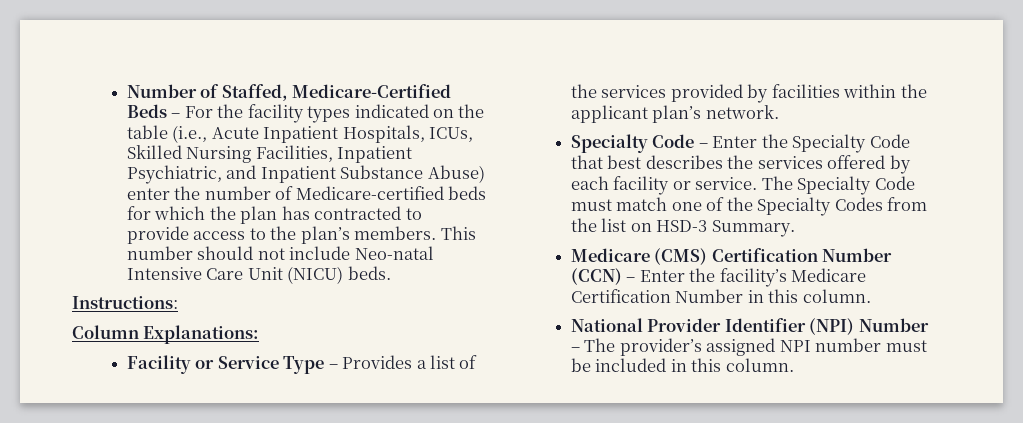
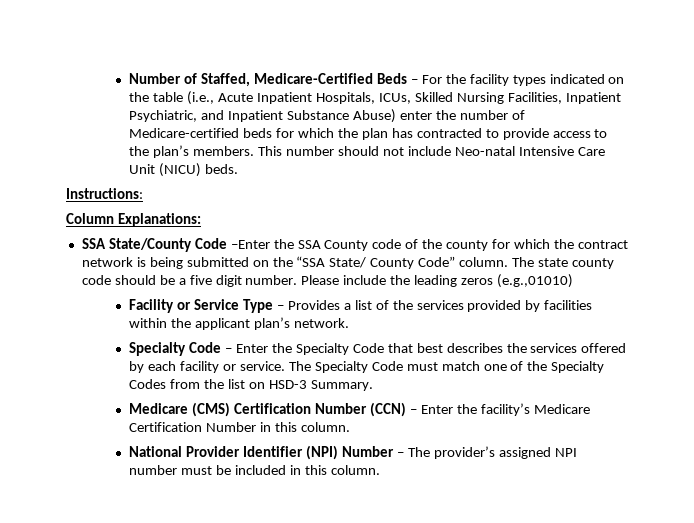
+ SSA State/County Code –Enter the SSA County code of the county for which the contract network is being submitted on the “SSA State/ County Code” column. The state county code should be a five digit number. Please include the leading zeros (e.g.,01010)

